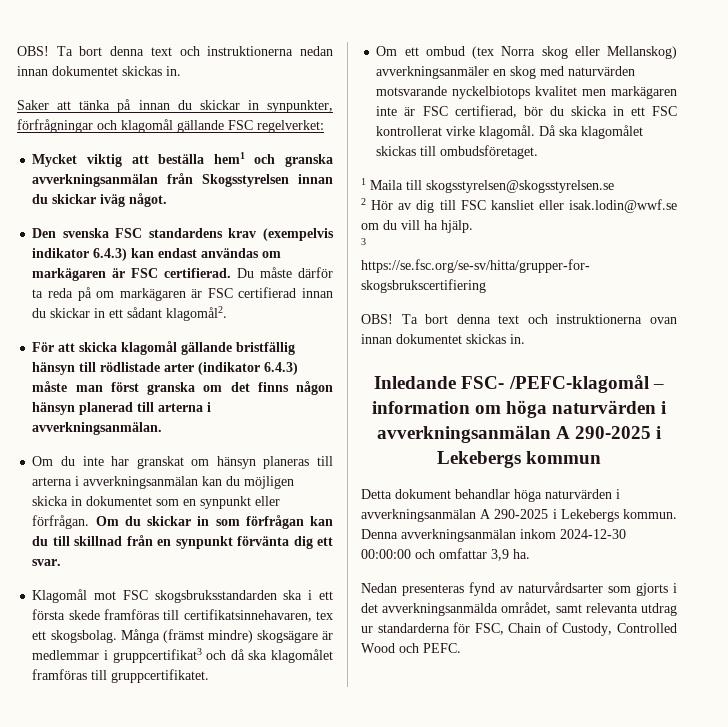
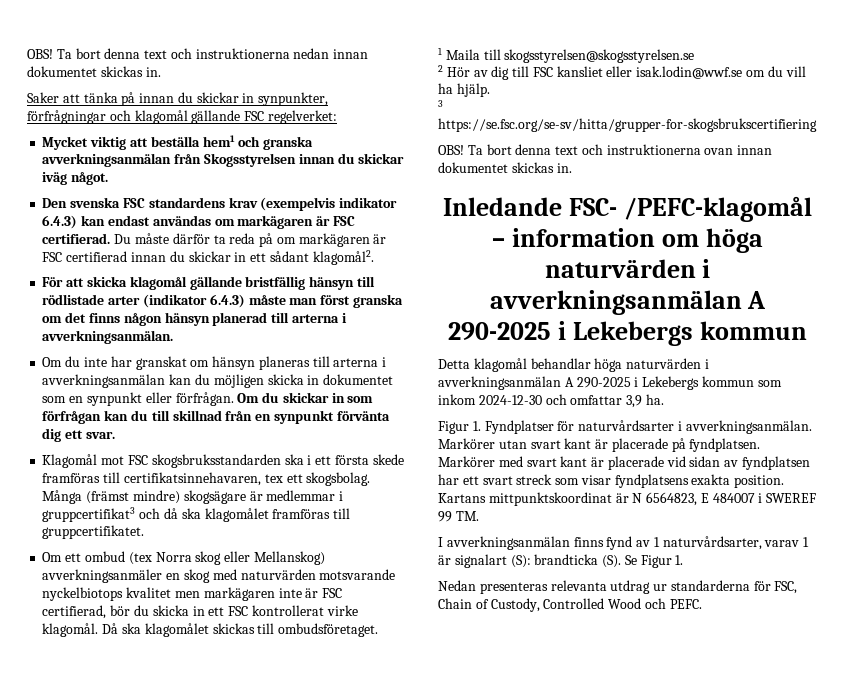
- Detta dokument behandlar höga naturvärden i avverkningsanmälan A 290-2025 i Lekebergs kommun. Denna avverkningsanmälan inkom 2024-12-30 00:00:00 och omfattar 3,9 ha.
+ Detta klagomål behandlar höga naturvärden i avverkningsanmälan A 290-2025 i Lekebergs kommun som inkom 2024-12-30 och omfattar 3,9 ha.
- Nedan presenteras fynd av naturvårdsarter som gjorts i det avverkningsanmälda området, samt relevanta utdrag ur standarderna för FSC, Chain of Custody, Controlled Wood och PEFC.
+ Figur 1. Fyndplatser för naturvårdsarter i avverkningsanmälan. Markörer utan svart kant är placerade på fyndplatsen. Markörer med svart kant är placerade vid sidan av fyndplatsen har ett svart streck som visar fyndplatsens exakta position. Kartans mittpunktskoordinat är N 6564823, E 484007 i SWEREF 99 TM.
+ I avverkningsanmälan finns fynd av 1 naturvårdsarter, varav 1 är signalart (S): brandticka (S). Se Figur 1.
+ Nedan presenteras relevanta utdrag ur standarderna för FSC, Chain of Custody, Controlled Wood och PEFC.

